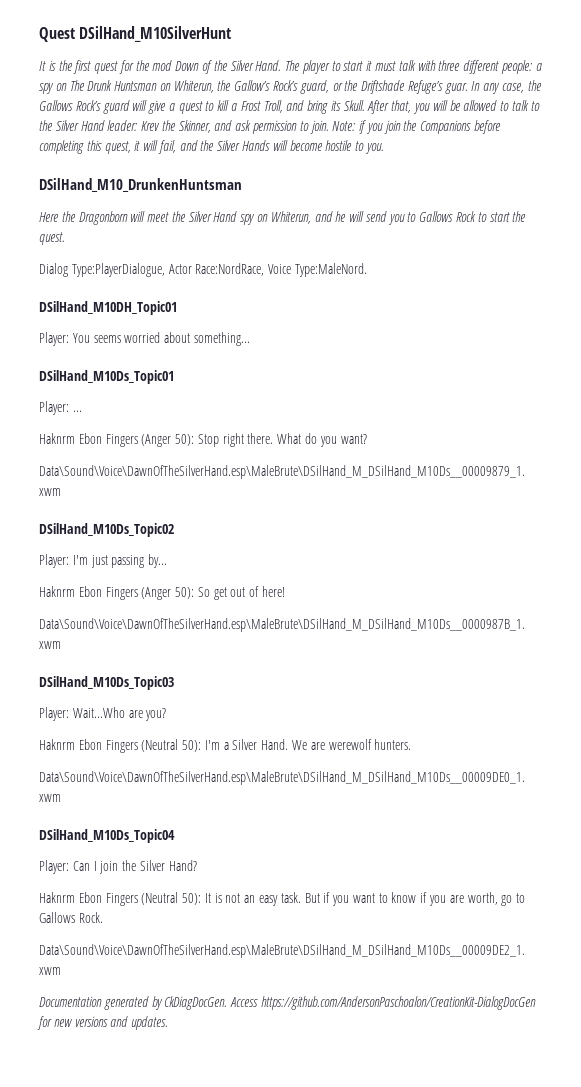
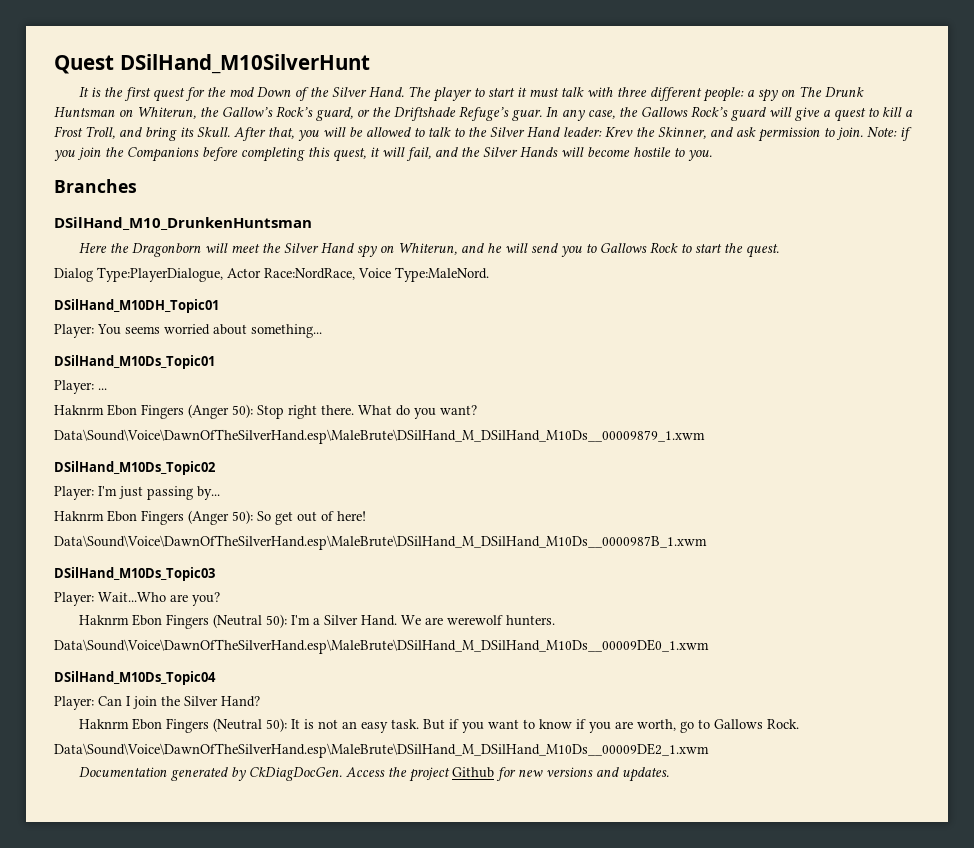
+ Branches
- Access https://github.com/AndersonPaschoalon/CreationKit-DialogDocGen for new versions and updates.
+ Access the project Github for new versions and updates.

